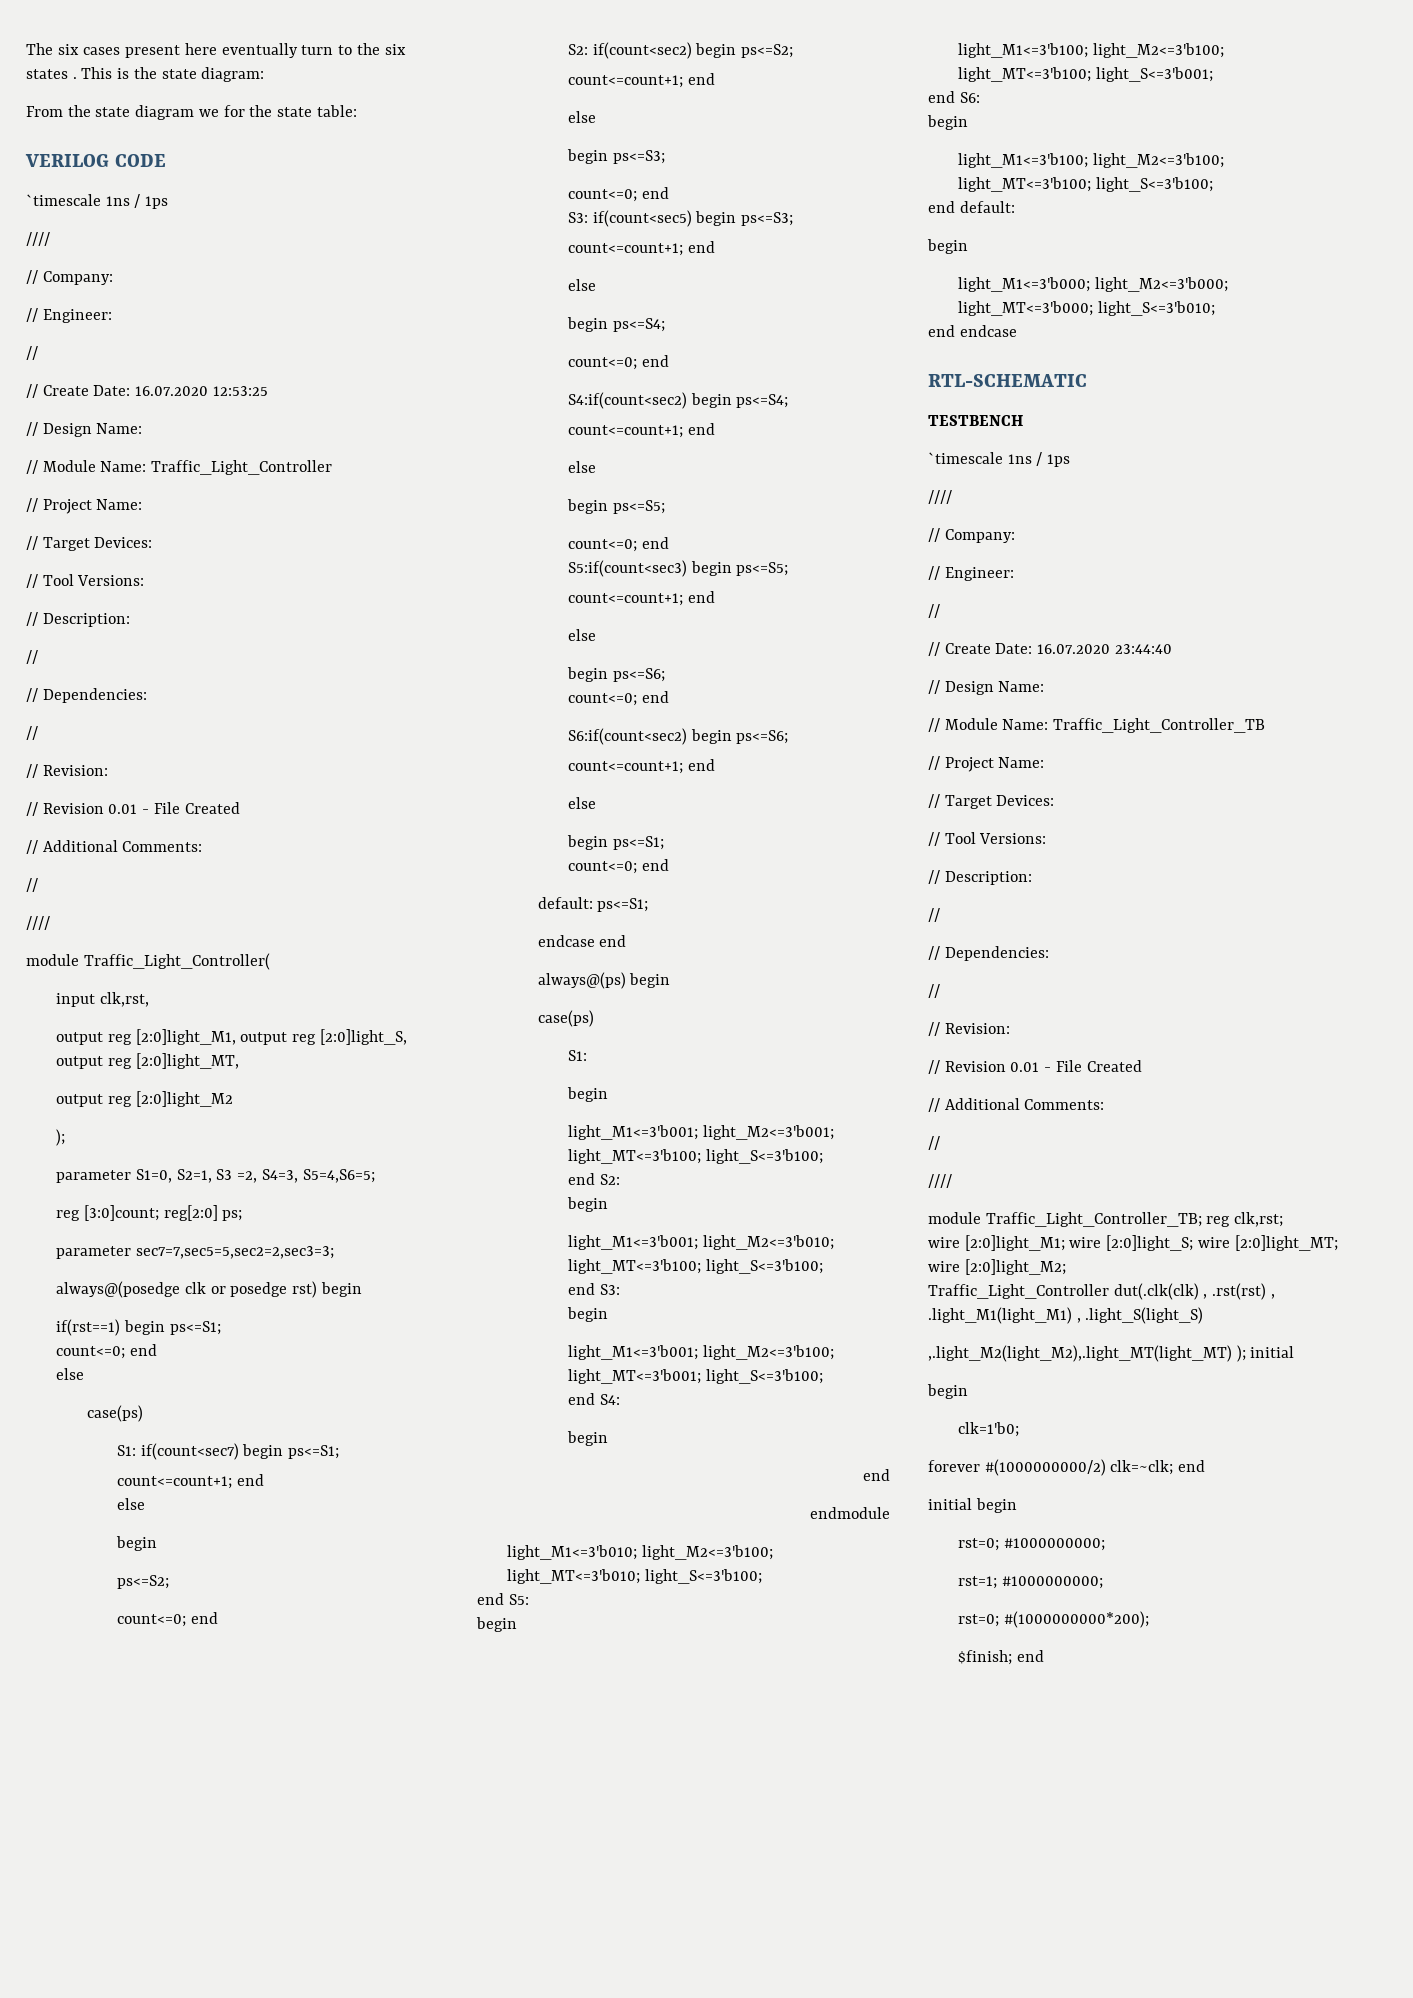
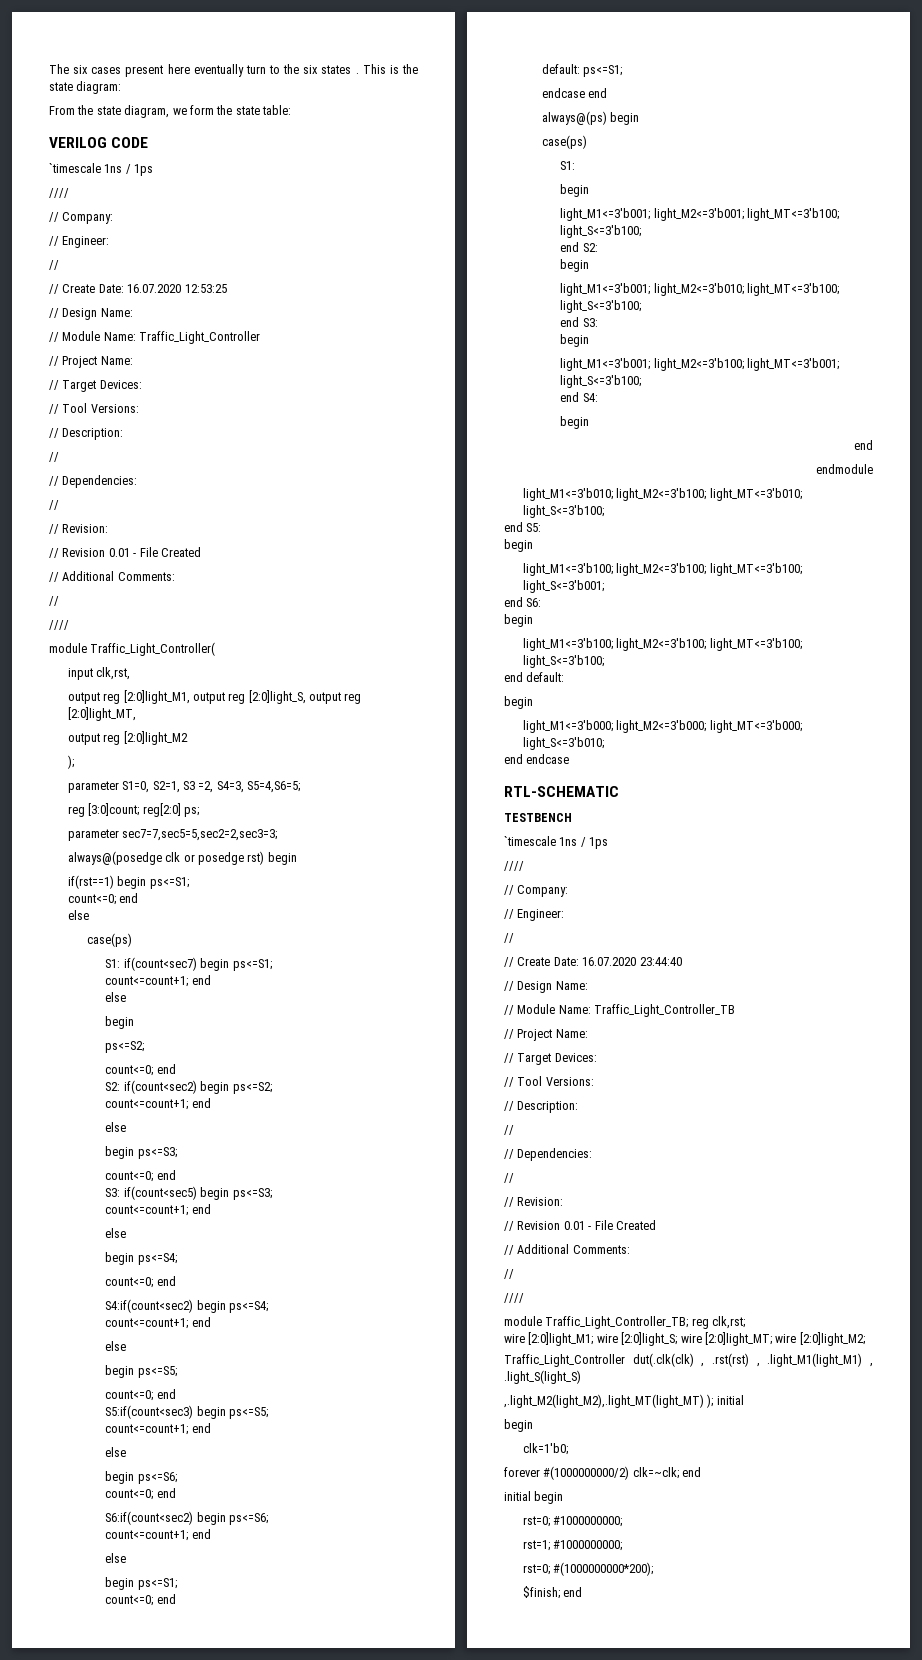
- From the state diagram we for the state table:
+ From the state diagram, we form the state table:

